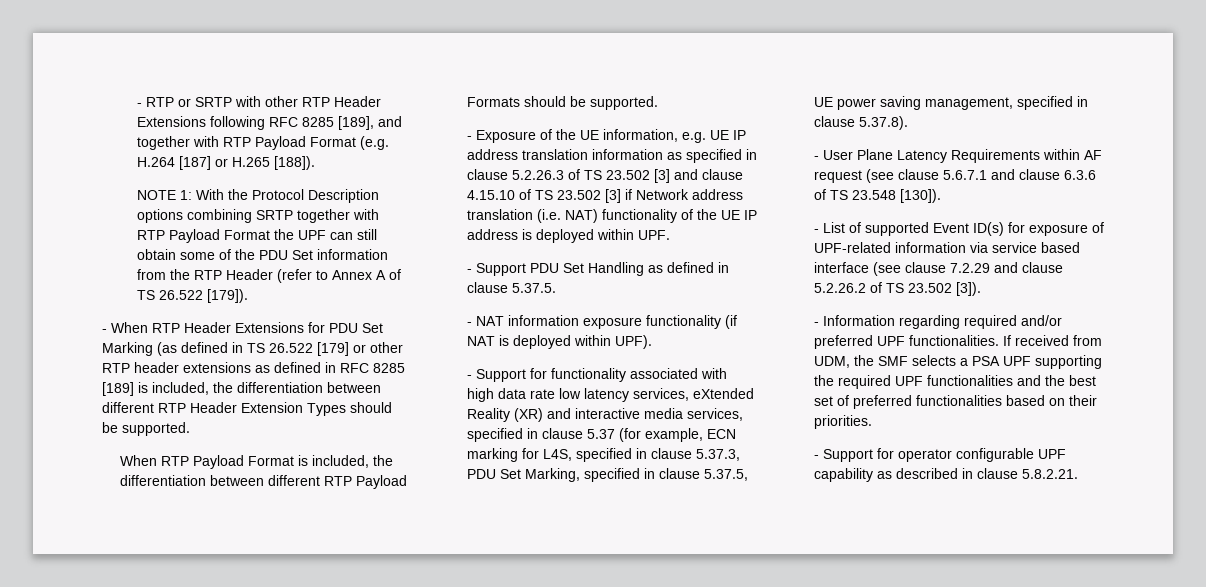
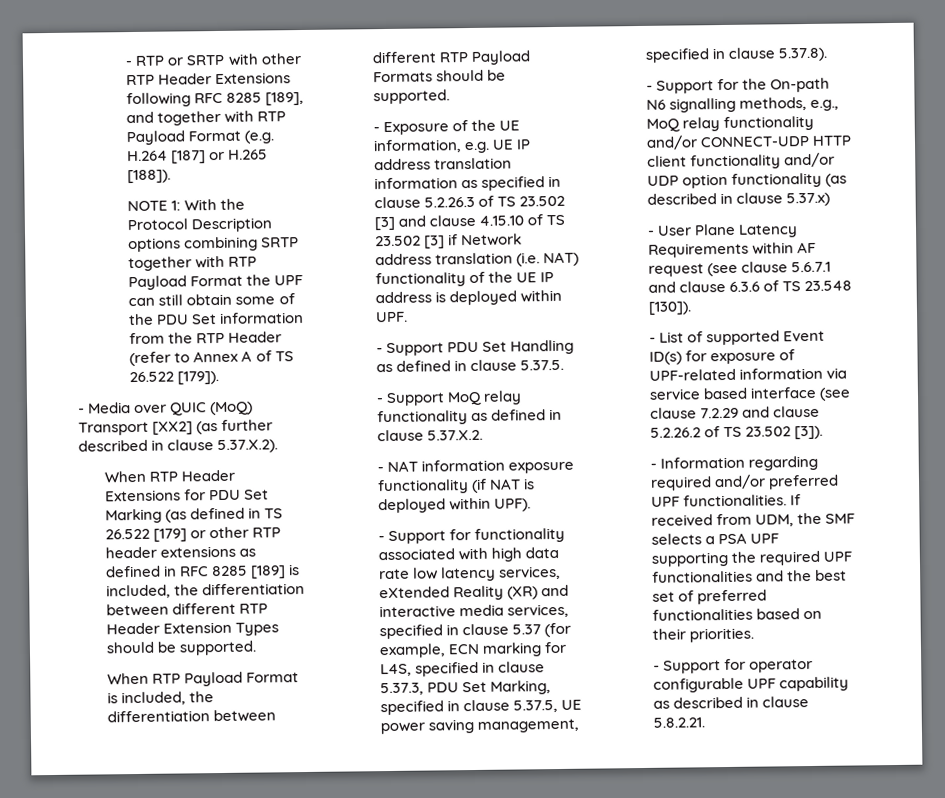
- - When RTP Header Extensions for PDU Set Marking (as defined in TS 26.522 [179] or other RTP header extensions as defined in RFC 8285 [189] is included, the differentiation between different RTP Header Extension Types should be supported.
+ - Media over QUIC (MoQ) Transport [XX2] (as further described in clause 5.37.X.2).
+ When RTP Header Extensions for PDU Set Marking (as defined in TS 26.522 [179] or other RTP header extensions as defined in RFC 8285 [189] is included, the differentiation between different RTP Header Extension Types should be supported.
+ - Support MoQ relay functionality as defined in clause 5.37.X.2.
+ - Support for the On-path N6 signalling methods, e.g., MoQ relay functionality and/or CONNECT-UDP HTTP client functionality and/or UDP option functionality (as described in clause 5.37.x)

